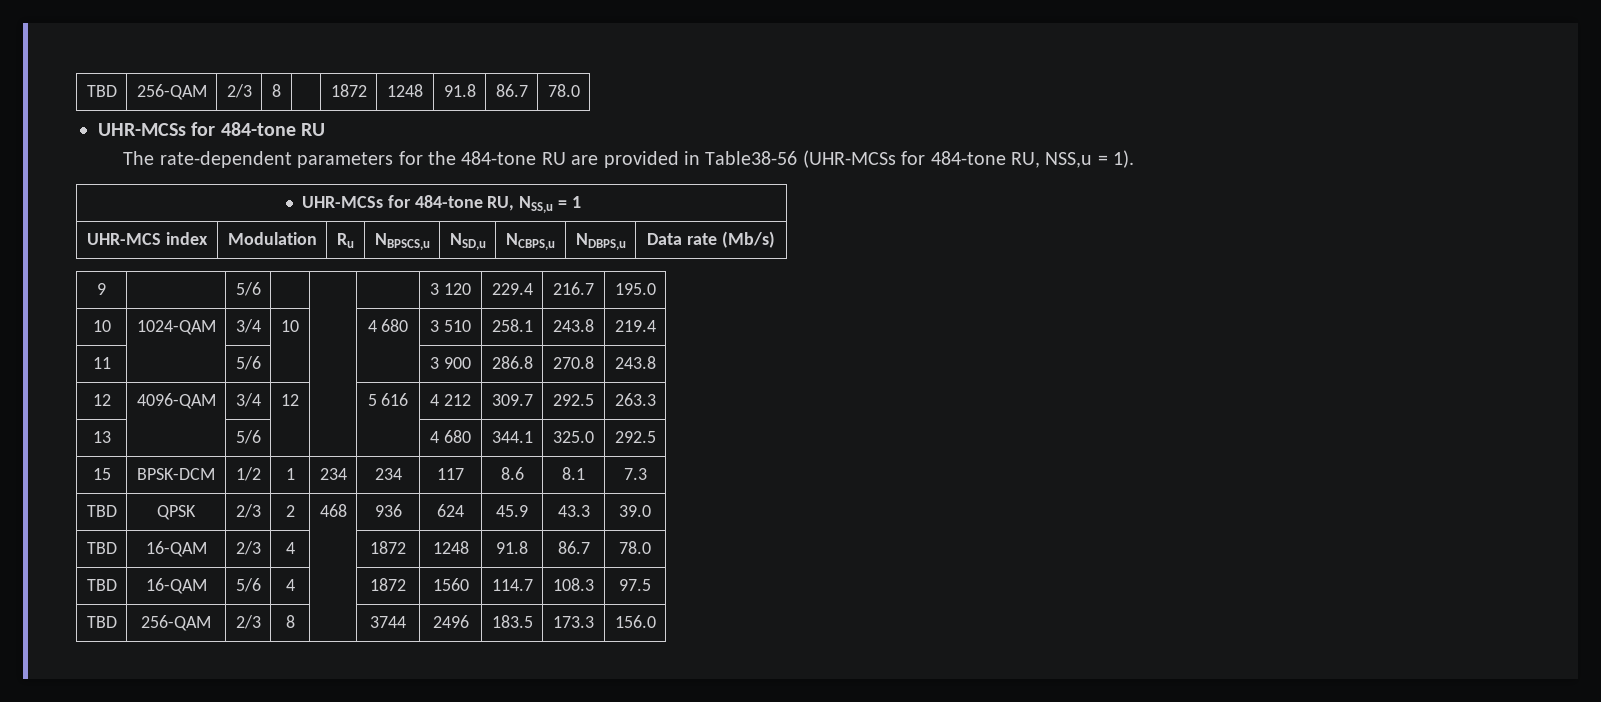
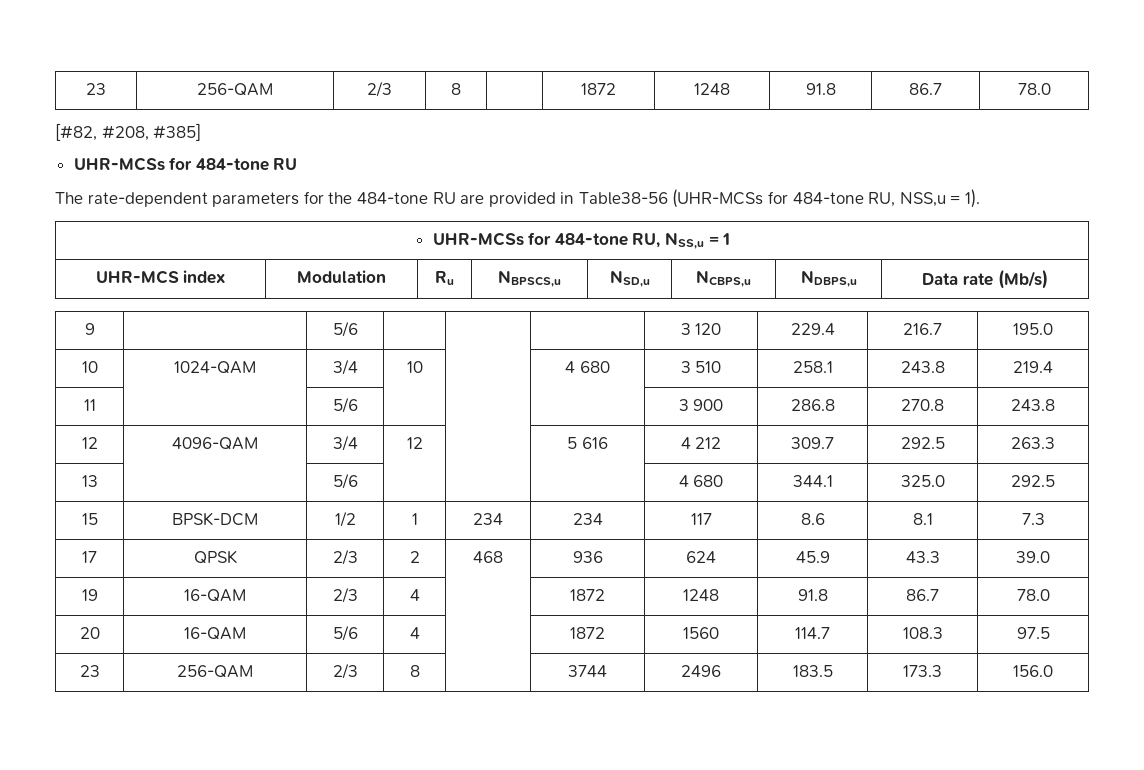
- TBD | 256-QAM | 2/3 | 8 | | 1872 | 1248 | 91.8 | 86.7 | 78.0
+ 23 | 256-QAM | 2/3 | 8 | | 1872 | 1248 | 91.8 | 86.7 | 78.0
+ [#82, #208, #385]
- TBD | QPSK | 2/3 | 2 | 468 | 936 | 624 | 45.9 | 43.3 | 39.0
+ 17 | QPSK | 2/3 | 2 | 468 | 936 | 624 | 45.9 | 43.3 | 39.0
- TBD | 16-QAM | 2/3 | 4 | | 1872 | 1248 | 91.8 | 86.7 | 78.0
+ 19 | 16-QAM | 2/3 | 4 | | 1872 | 1248 | 91.8 | 86.7 | 78.0
- TBD | 16-QAM | 5/6 | 4 | | 1872 | 1560 | 114.7 | 108.3 | 97.5
+ 20 | 16-QAM | 5/6 | 4 | | 1872 | 1560 | 114.7 | 108.3 | 97.5
- TBD | 256-QAM | 2/3 | 8 | | 3744 | 2496 | 183.5 | 173.3 | 156.0
+ 23 | 256-QAM | 2/3 | 8 | | 3744 | 2496 | 183.5 | 173.3 | 156.0

